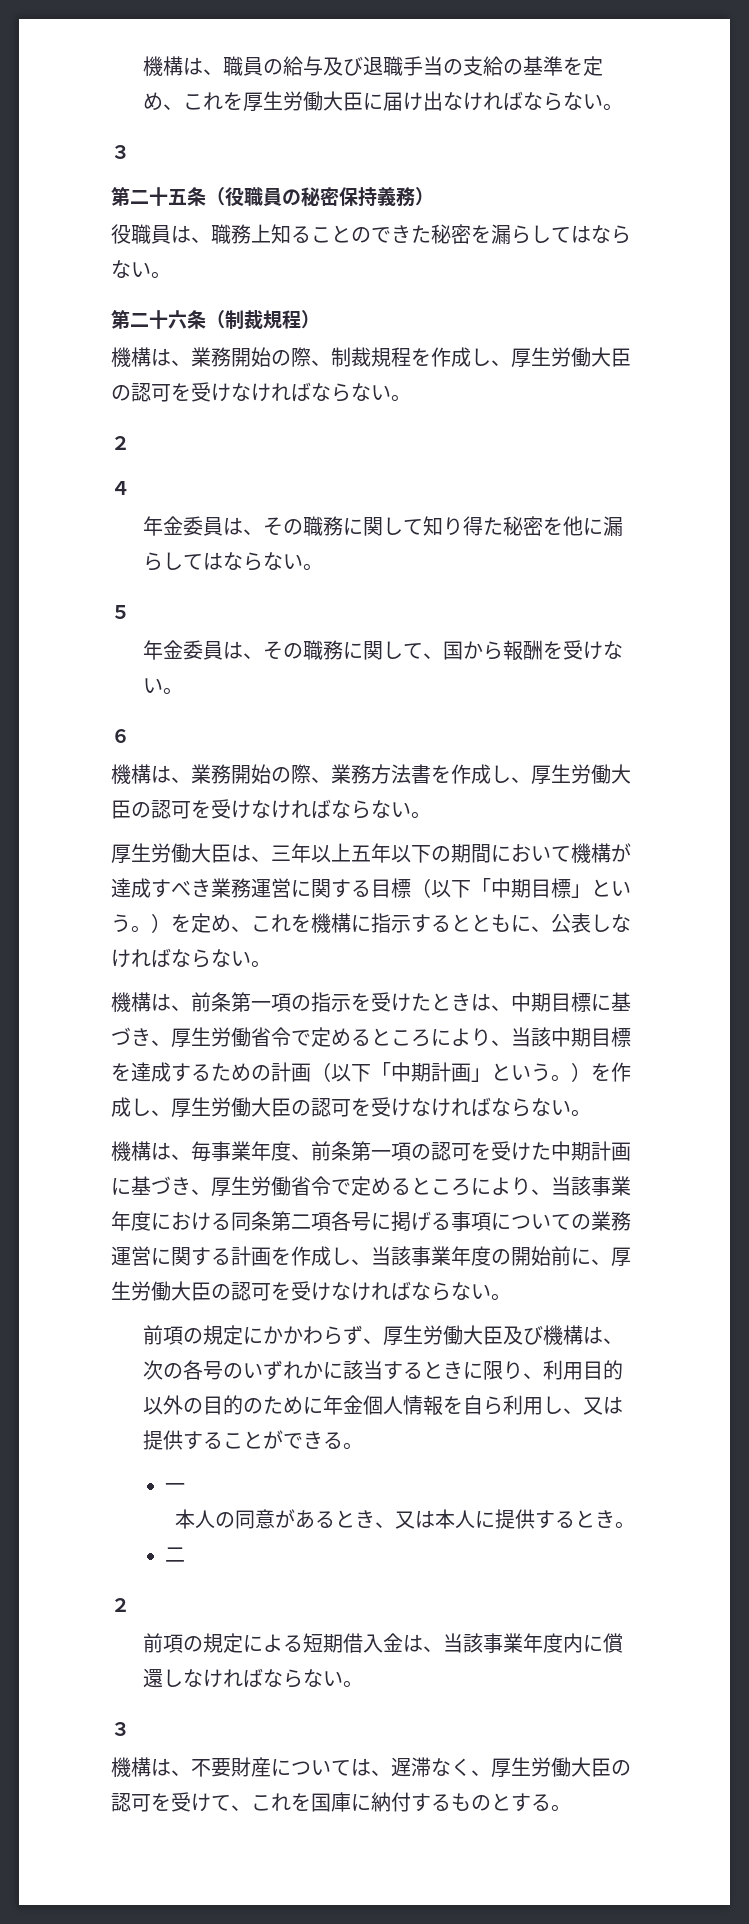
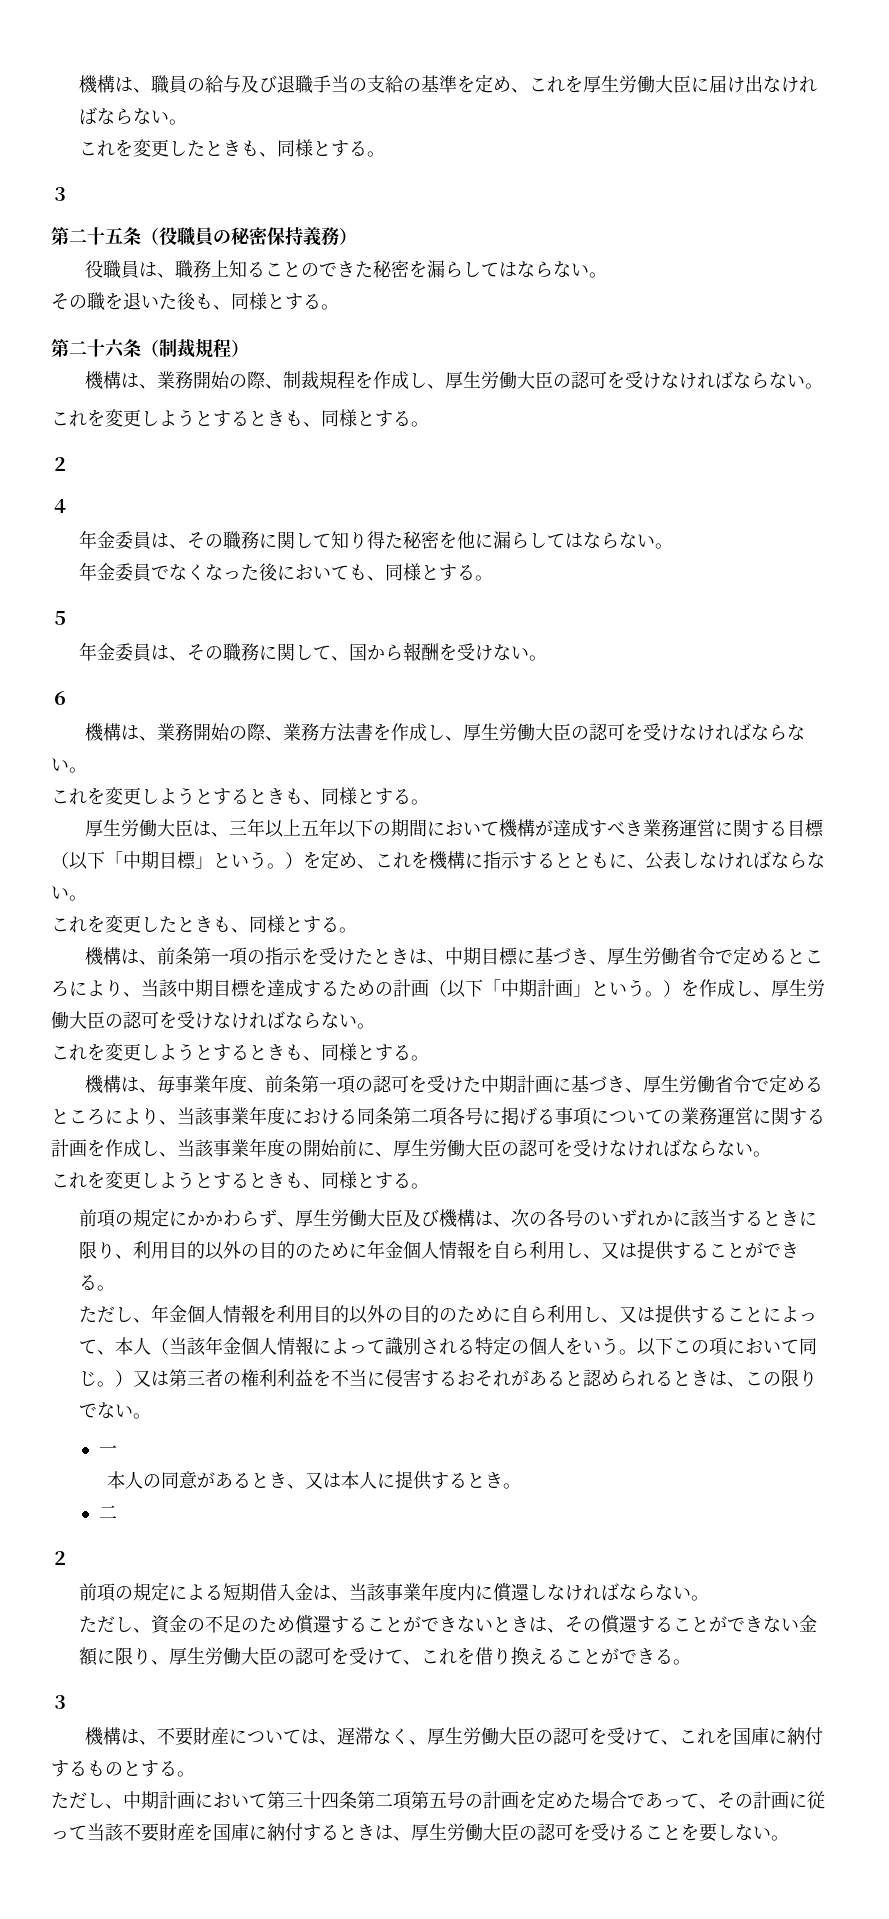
  機構は、職員の給与及び退職手当の支給の基準を定め、これを厚生労働大臣に届け出なければならない。
+ これを変更したときも、同様とする。
+ その職を退いた後も、同様とする。
  機構は、業務開始の際、制裁規程を作成し、厚生労働大臣の認可を受けなければならない。
+ これを変更しようとするときも、同様とする。
+ 年金委員でなくなった後においても、同様とする。
  機構は、業務開始の際、業務方法書を作成し、厚生労働大臣の認可を受けなければならない。
+ これを変更しようとするときも、同様とする。
  厚生労働大臣は、三年以上五年以下の期間において機構が達成すべき業務運営に関する目標（以下「中期目標」という。）を定め、これを機構に指示するとともに、公表しなければならない。
+ これを変更したときも、同様とする。
  機構は、前条第一項の指示を受けたときは、中期目標に基づき、厚生労働省令で定めるところにより、当該中期目標を達成するための計画（以下「中期計画」という。）を作成し、厚生労働大臣の認可を受けなければならない。
+ これを変更しようとするときも、同様とする。
  機構は、毎事業年度、前条第一項の認可を受けた中期計画に基づき、厚生労働省令で定めるところにより、当該事業年度における同条第二項各号に掲げる事項についての業務運営に関する計画を作成し、当該事業年度の開始前に、厚生労働大臣の認可を受けなければならない。
+ これを変更しようとするときも、同様とする。
+ ただし、年金個人情報を利用目的以外の目的のために自ら利用し、又は提供することによって、本人（当該年金個人情報によって識別される特定の個人をいう。以下この項において同じ。）又は第三者の権利利益を不当に侵害するおそれがあると認められるときは、この限りでない。
+ ただし、資金の不足のため償還することができないときは、その償還することができない金額に限り、厚生労働大臣の認可を受けて、これを借り換えることができる。
+ ただし、中期計画において第三十四条第二項第五号の計画を定めた場合であって、その計画に従って当該不要財産を国庫に納付するときは、厚生労働大臣の認可を受けることを要しない。

